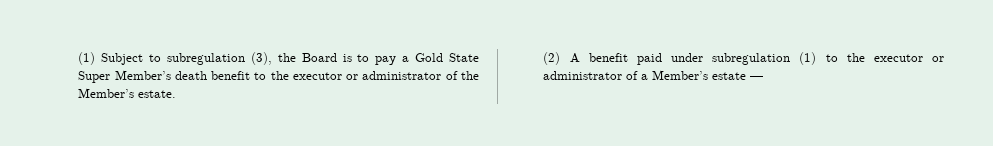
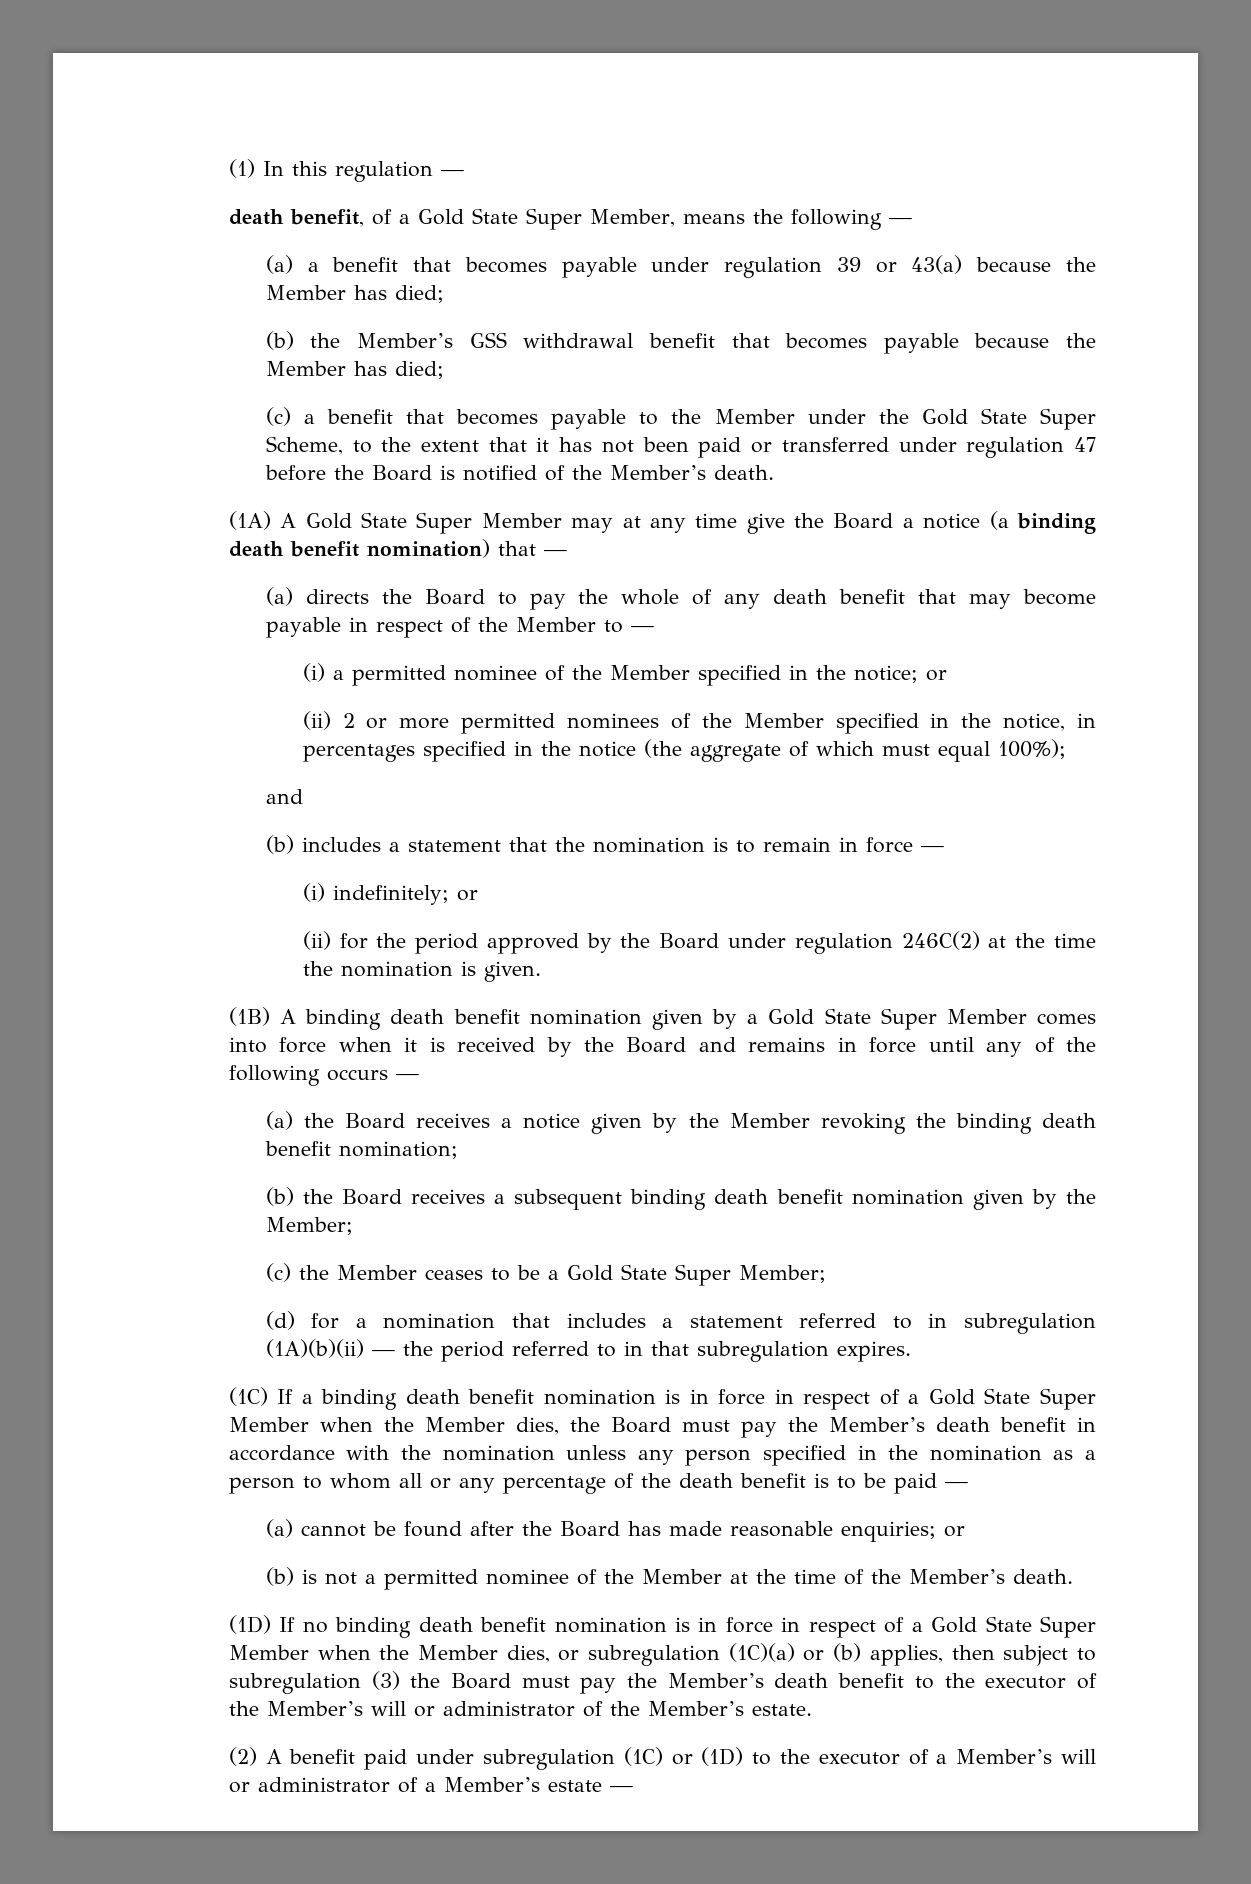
- (1) Subject to subregulation (3), the Board is to pay a Gold State Super Member’s death benefit to the executor or administrator of the Member’s estate.
+ (1) In this regulation —
+ death benefit, of a Gold State Super Member, means the following —
+ (a) a benefit that becomes payable under regulation 39 or 43(a) because the Member has died;
+ (b) the Member’s GSS withdrawal benefit that becomes payable because the Member has died;
+ (c) a benefit that becomes payable to the Member under the Gold State Super Scheme, to the extent that it has not been paid or transferred under regulation 47 before the Board is notified of the Member’s death.
+ (1A) A Gold State Super Member may at any time give the Board a notice (a binding death benefit nomination) that —
+ (a) directs the Board to pay the whole of any death benefit that may become payable in respect of the Member to —
+ (i) a permitted nominee of the Member specified in the notice; or
+ (ii) 2 or more permitted nominees of the Member specified in the notice, in percentages specified in the notice (the aggregate of which must equal 100%);
+ and
+ (b) includes a statement that the nomination is to remain in force —
+ (i) indefinitely; or
+ (ii) for the period approved by the Board under regulation 246C(2) at the time the nomination is given.
+ (1B) A binding death benefit nomination given by a Gold State Super Member comes into force when it is received by the Board and remains in force until any of the following occurs —
+ (a) the Board receives a notice given by the Member revoking the binding death benefit nomination;
+ (b) the Board receives a subsequent binding death benefit nomination given by the Member;
+ (c) the Member ceases to be a Gold State Super Member;
+ (d) for a nomination that includes a statement referred to in subregulation (1A)(b)(ii) — the period referred to in that subregulation expires.
+ (1C) If a binding death benefit nomination is in force in respect of a Gold State Super Member when the Member dies, the Board must pay the Member’s death benefit in accordance with the nomination unless any person specified in the nomination as a person to whom all or any percentage of the death benefit is to be paid —
+ (a) cannot be found after the Board has made reasonable enquiries; or
+ (b) is not a permitted nominee of the Member at the time of the Member’s death.
+ (1D) If no binding death benefit nomination is in force in respect of a Gold State Super Member when the Member dies, or subregulation (1C)(a) or (b) applies, then subject to subregulation (3) the Board must pay the Member’s death benefit to the executor of the Member’s will or administrator of the Member’s estate.
- (2) A benefit paid under subregulation (1) to the executor or administrator of a Member’s estate —
+ (2) A benefit paid under subregulation (1C) or (1D) to the executor of a Member’s will or administrator of a Member’s estate —

